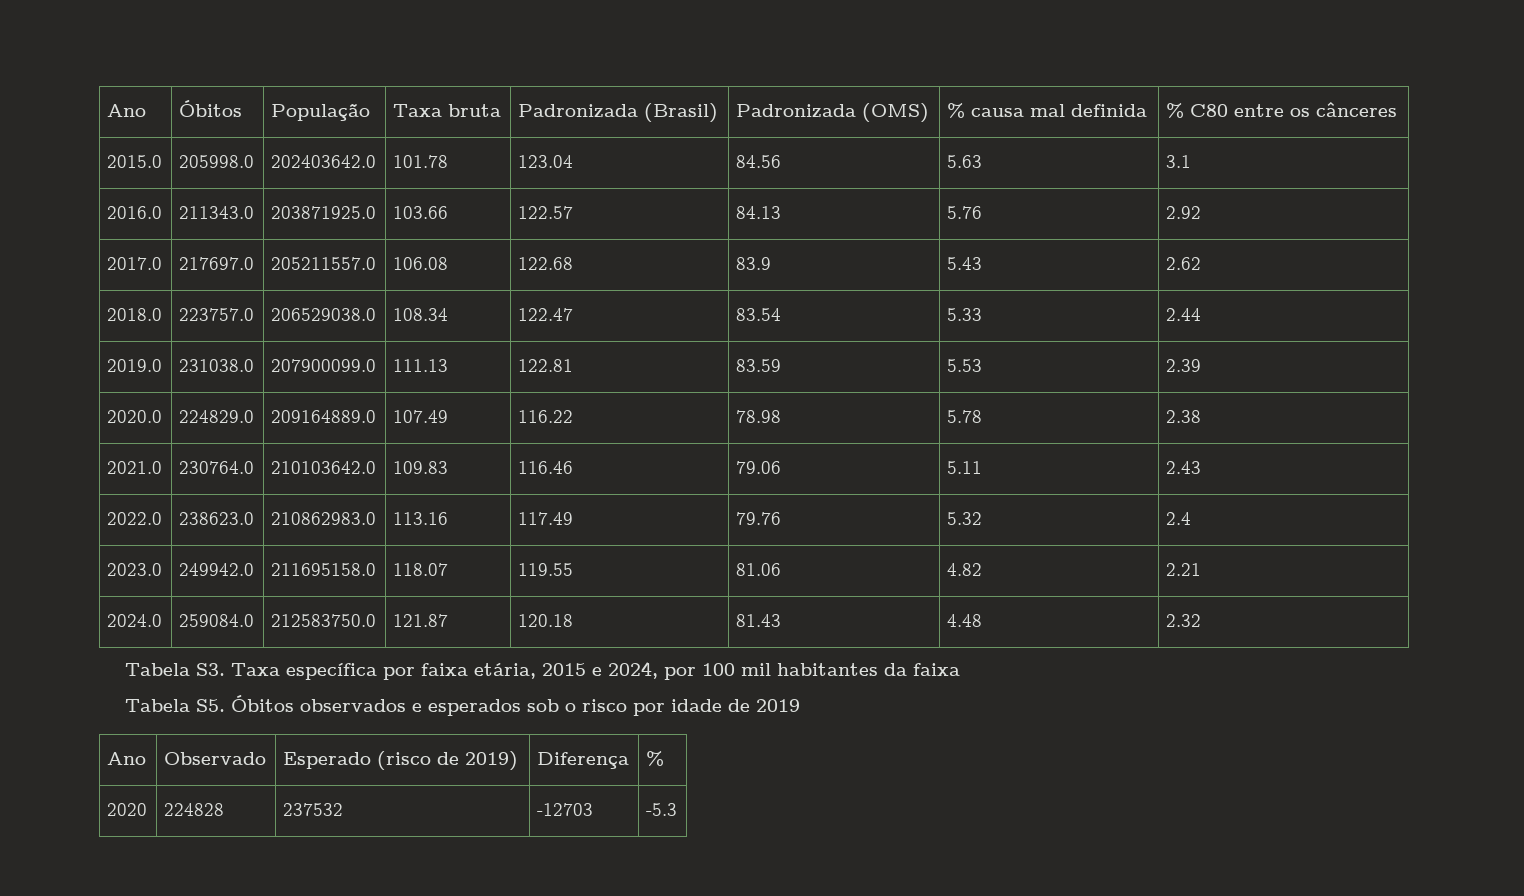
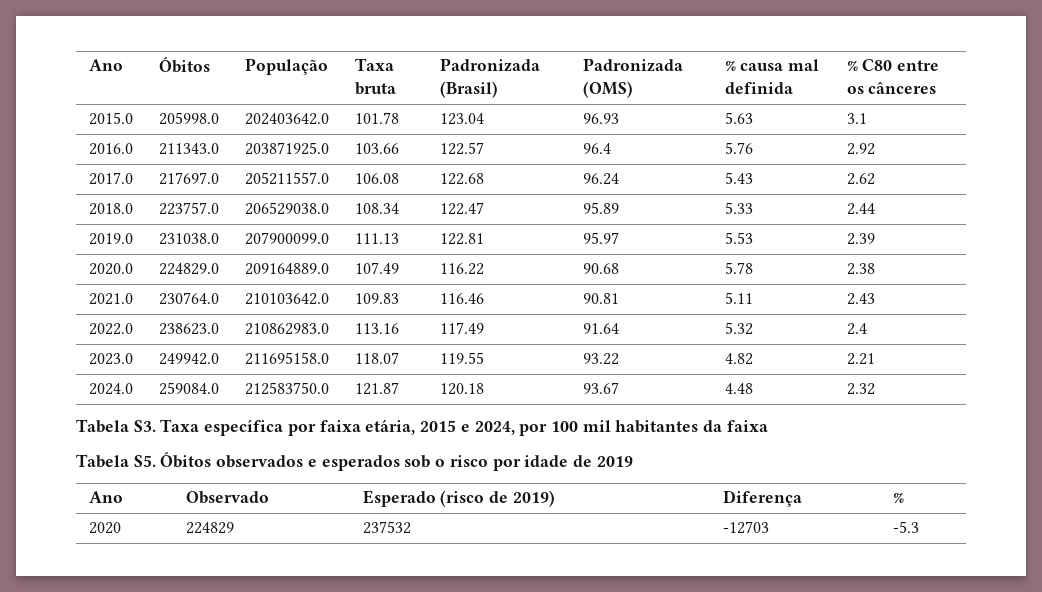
- 2015.0 | 205998.0 | 202403642.0 | 101.78 | 123.04 | 84.56 | 5.63 | 3.1
+ 2015.0 | 205998.0 | 202403642.0 | 101.78 | 123.04 | 96.93 | 5.63 | 3.1
- 2016.0 | 211343.0 | 203871925.0 | 103.66 | 122.57 | 84.13 | 5.76 | 2.92
+ 2016.0 | 211343.0 | 203871925.0 | 103.66 | 122.57 | 96.4 | 5.76 | 2.92
- 2017.0 | 217697.0 | 205211557.0 | 106.08 | 122.68 | 83.9 | 5.43 | 2.62
+ 2017.0 | 217697.0 | 205211557.0 | 106.08 | 122.68 | 96.24 | 5.43 | 2.62
- 2018.0 | 223757.0 | 206529038.0 | 108.34 | 122.47 | 83.54 | 5.33 | 2.44
+ 2018.0 | 223757.0 | 206529038.0 | 108.34 | 122.47 | 95.89 | 5.33 | 2.44
- 2019.0 | 231038.0 | 207900099.0 | 111.13 | 122.81 | 83.59 | 5.53 | 2.39
+ 2019.0 | 231038.0 | 207900099.0 | 111.13 | 122.81 | 95.97 | 5.53 | 2.39
- 2020.0 | 224829.0 | 209164889.0 | 107.49 | 116.22 | 78.98 | 5.78 | 2.38
+ 2020.0 | 224829.0 | 209164889.0 | 107.49 | 116.22 | 90.68 | 5.78 | 2.38
- 2021.0 | 230764.0 | 210103642.0 | 109.83 | 116.46 | 79.06 | 5.11 | 2.43
+ 2021.0 | 230764.0 | 210103642.0 | 109.83 | 116.46 | 90.81 | 5.11 | 2.43
- 2022.0 | 238623.0 | 210862983.0 | 113.16 | 117.49 | 79.76 | 5.32 | 2.4
+ 2022.0 | 238623.0 | 210862983.0 | 113.16 | 117.49 | 91.64 | 5.32 | 2.4
- 2023.0 | 249942.0 | 211695158.0 | 118.07 | 119.55 | 81.06 | 4.82 | 2.21
+ 2023.0 | 249942.0 | 211695158.0 | 118.07 | 119.55 | 93.22 | 4.82 | 2.21
- 2024.0 | 259084.0 | 212583750.0 | 121.87 | 120.18 | 81.43 | 4.48 | 2.32
+ 2024.0 | 259084.0 | 212583750.0 | 121.87 | 120.18 | 93.67 | 4.48 | 2.32
- 2020 | 224828 | 237532 | -12703 | -5.3
+ 2020 | 224829 | 237532 | -12703 | -5.3

